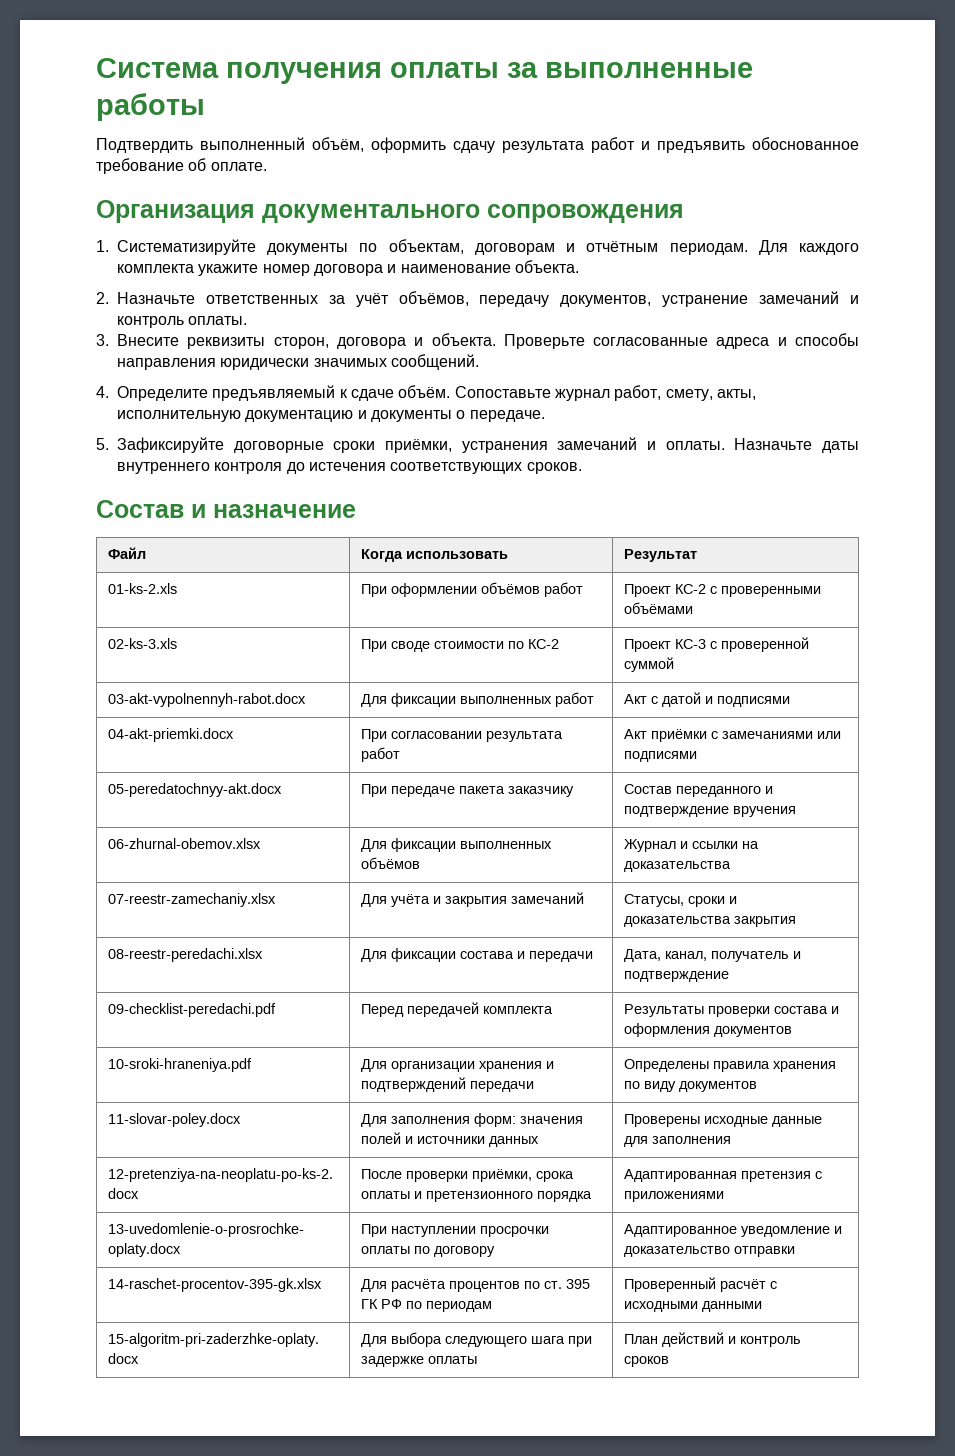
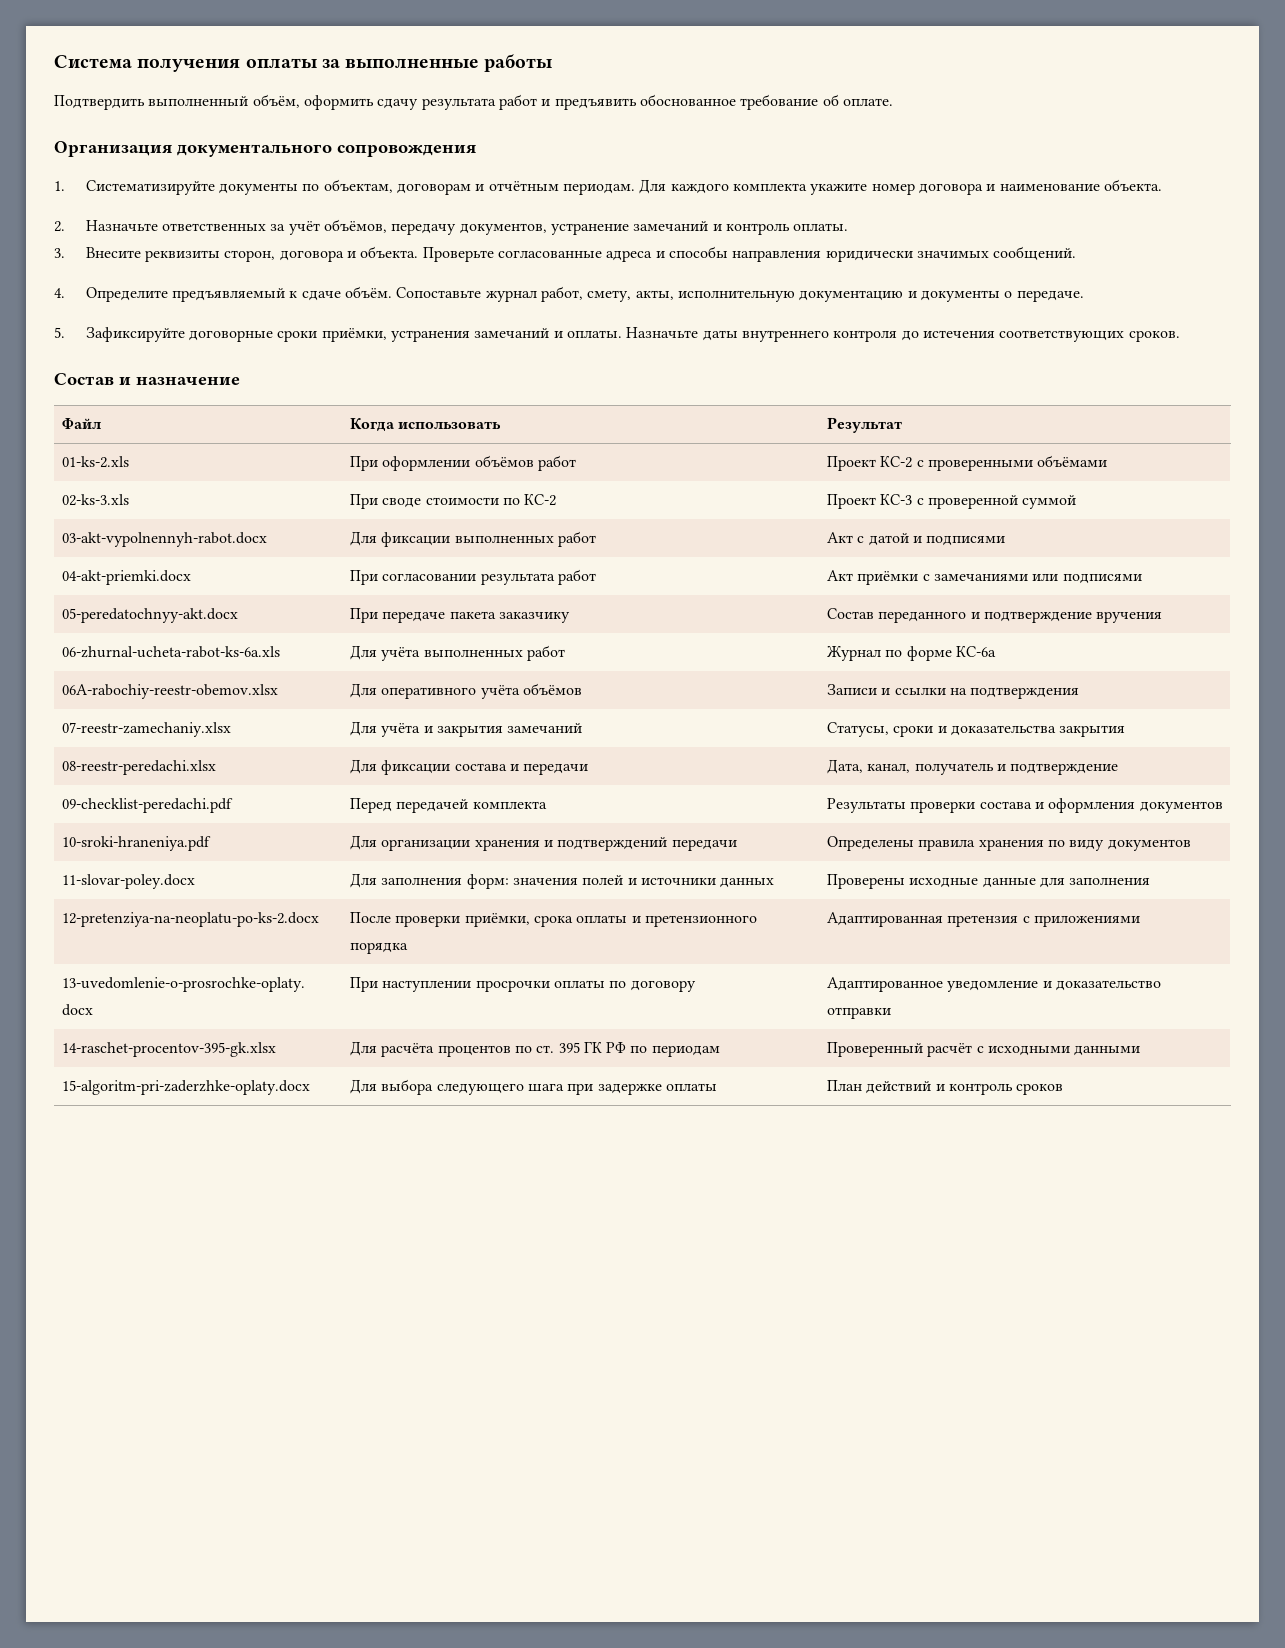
- 06-zhurnal-obemov.xlsx | Для фиксации выполненных объёмов | Журнал и ссылки на доказательства
+ 06-zhurnal-ucheta-rabot-ks-6a.xls | Для учёта выполненных работ | Журнал по форме КС-6а
+ 06A-rabochiy-reestr-obemov.xlsx | Для оперативного учёта объёмов | Записи и ссылки на подтверждения

